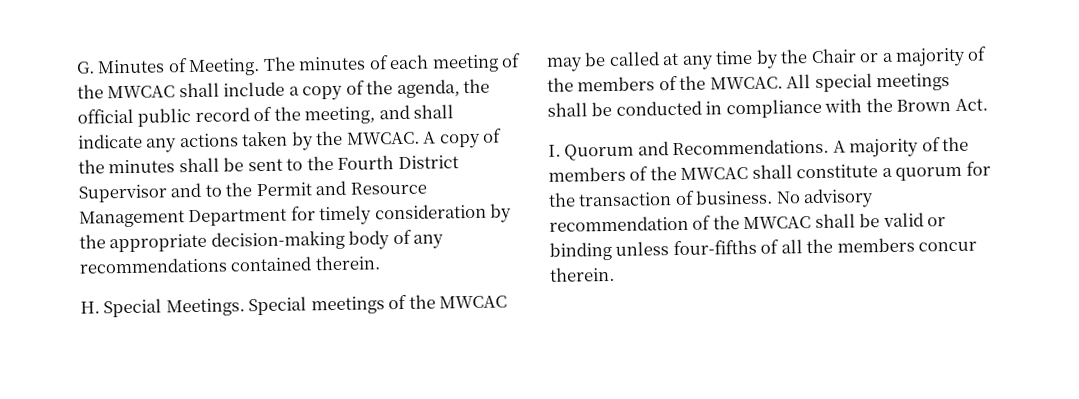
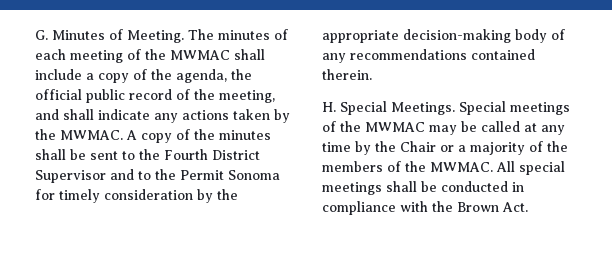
- The minutes of each meeting of the MWCAC shall include a copy of the agenda, the official public record of the meeting, and shall indicate any actions taken by the MWCAC.
+ The minutes of each meeting of the MWMAC shall include a copy of the agenda, the official public record of the meeting, and shall indicate any actions taken by the MWMAC.
- A copy of the minutes shall be sent to the Fourth District Supervisor and to the Permit and Resource Management Department for timely consideration by the appropriate decision-making body of any recommendations contained therein.
+ A copy of the minutes shall be sent to the Fourth District Supervisor and to the Permit Sonoma for timely consideration by the appropriate decision-making body of any recommendations contained therein.
- Special meetings of the MWCAC may be called at any time by the Chair or a majority of the members of the MWCAC.
+ Special meetings of the MWMAC may be called at any time by the Chair or a majority of the members of the MWMAC.
- I. Quorum and Recommendations. A majority of the members of the MWCAC shall constitute a quorum for the transaction of business. No advisory recommendation of the MWCAC shall be valid or binding unless four-fifths of all the members concur therein.

